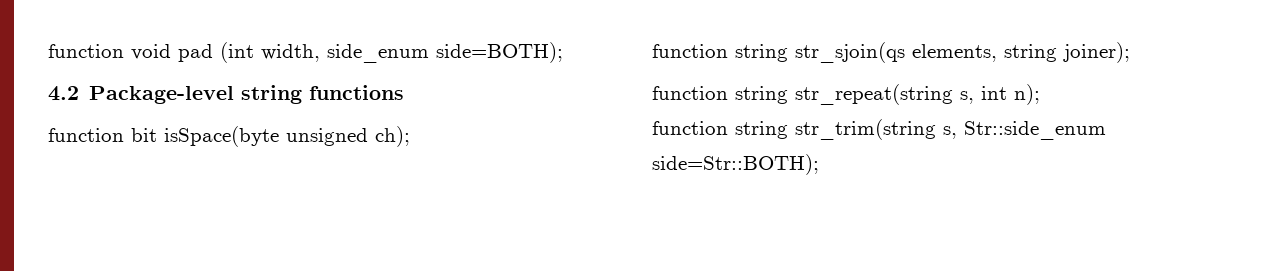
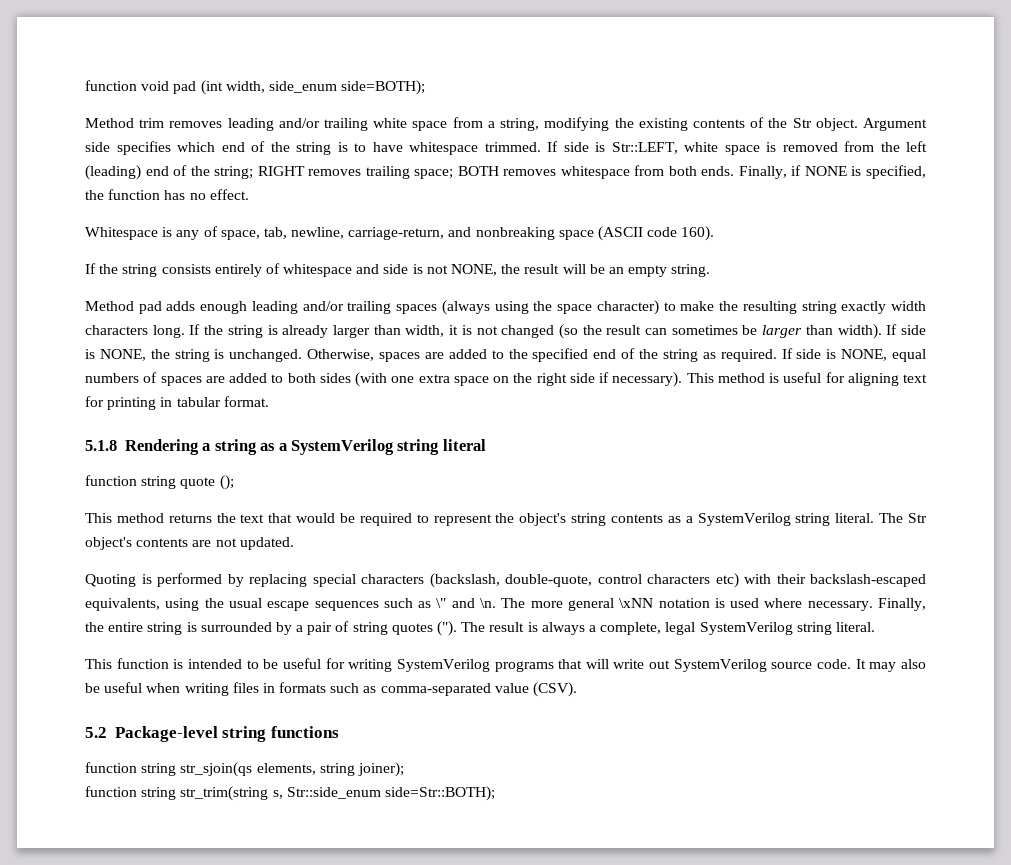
- 4.2 Package-level string functions
- function bit isSpace(byte unsigned ch);
+ Method trim removes leading and/or trailing white space from a string, modifying the existing contents of the Str object. Argument side specifies which end of the string is to have whitespace trimmed. If side is Str::LEFT, white space is removed from the left (leading) end of the string; RIGHT removes trailing space; BOTH removes whitespace from both ends. Finally, if NONE is specified, the function has no effect.
+ Whitespace is any of space, tab, newline, carriage-return, and nonbreaking space (ASCII code 160).
+ If the string consists entirely of whitespace and side is not NONE, the result will be an empty string.
+ Method pad adds enough leading and/or trailing spaces (always using the space character) to make the resulting string exactly width characters long. If the string is already larger than width, it is not changed (so the result can sometimes be larger than width). If side is NONE, the string is unchanged. Otherwise, spaces are added to the specified end of the string as required. If side is NONE, equal numbers of spaces are added to both sides (with one extra space on the right side if necessary). This method is useful for aligning text for printing in tabular format.
+ 5.1.8 Rendering a string as a SystemVerilog string literal
+ function string quote ();
+ This method returns the text that would be required to represent the object's string contents as a SystemVerilog string literal. The Str object's contents are not updated.
+ Quoting is performed by replacing special characters (backslash, double-quote, control characters etc) with their backslash-escaped equivalents, using the usual escape sequences such as \" and \n. The more general \xNN notation is used where necessary. Finally, the entire string is surrounded by a pair of string quotes ("). The result is always a complete, legal SystemVerilog string literal.
+ This function is intended to be useful for writing SystemVerilog programs that will write out SystemVerilog source code. It may also be useful when writing files in formats such as comma-separated value (CSV).
+ 5.2 Package-level string functions
- function string str_repeat(string s, int n);

